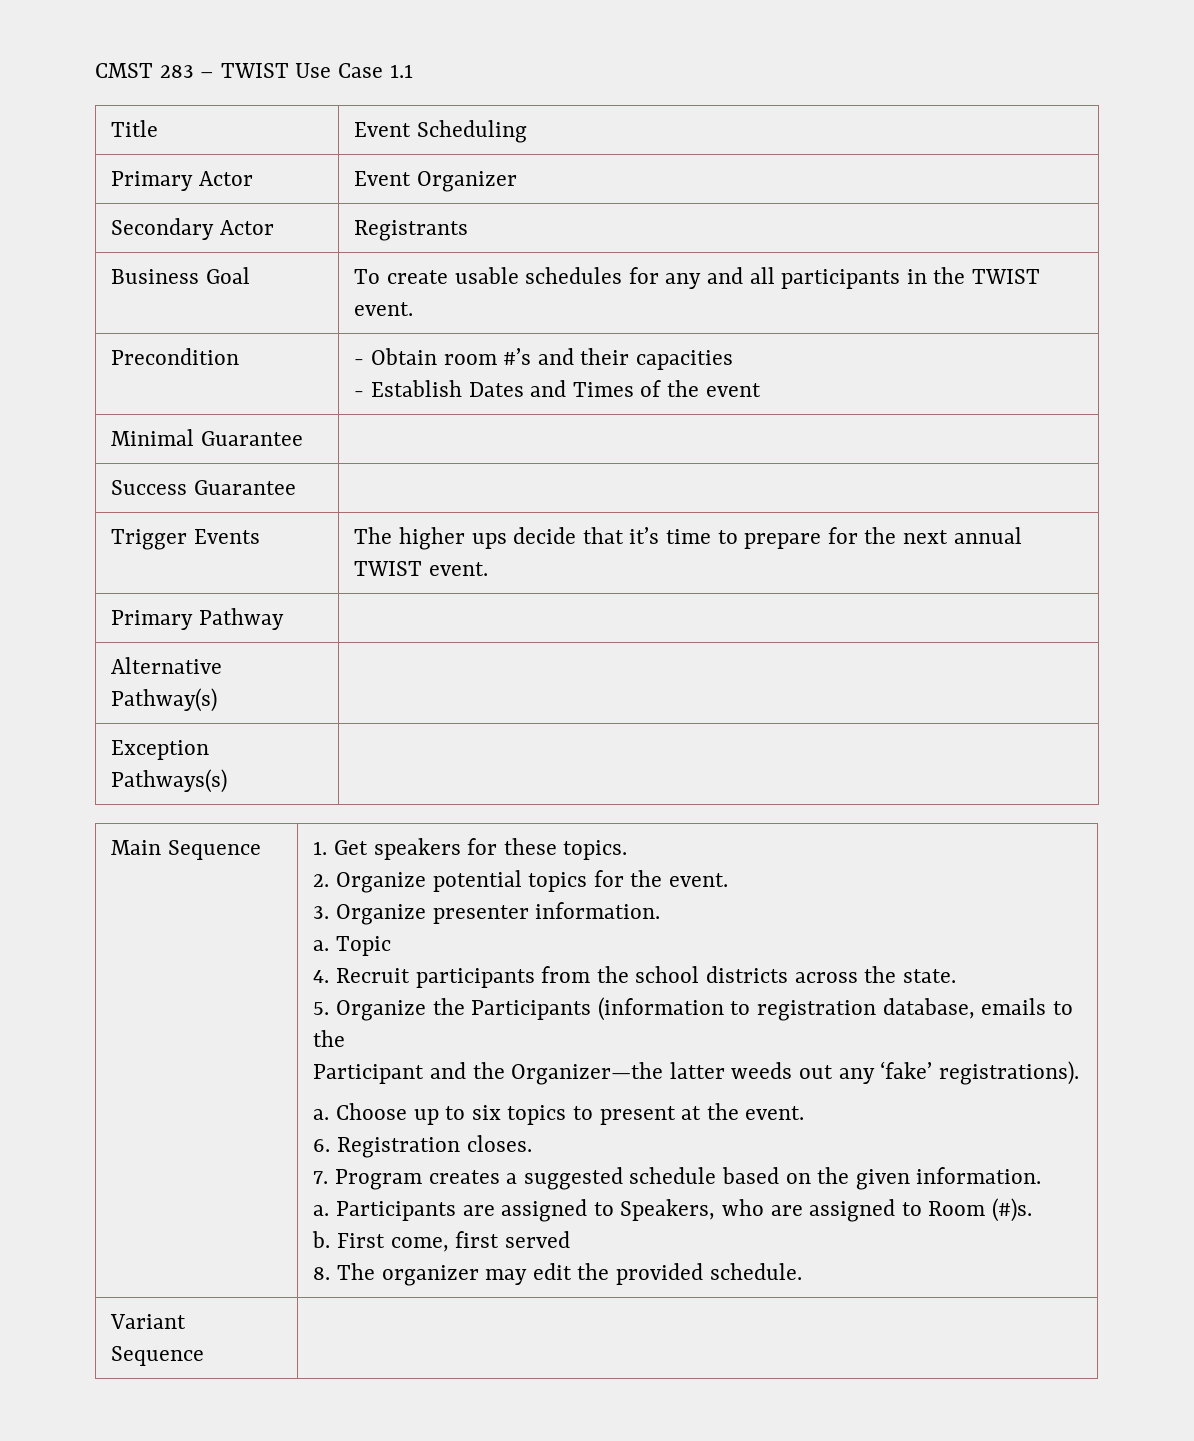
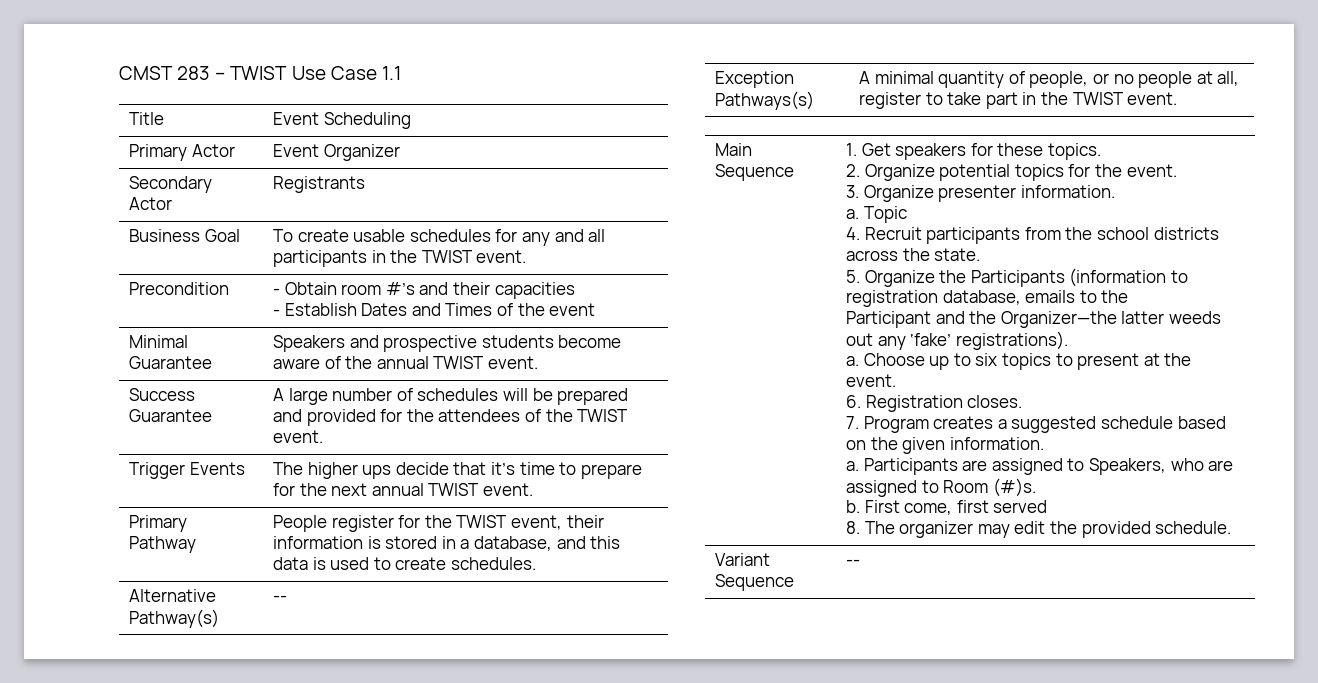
- Minimal Guarantee |
- Success Guarantee |
+ Minimal Guarantee | Speakers and prospective students become aware of the annual TWIST event.
+ Success Guarantee | A large number of schedules will be prepared and provided for the attendees of the TWIST event.
- Primary Pathway |
+ Primary Pathway | People register for the TWIST event, their information is stored in a database, and this data is used to create schedules.
- Alternative Pathway(s) |
+ Alternative Pathway(s) | --
- Exception Pathways(s) |
+ Exception Pathways(s) | A minimal quantity of people, or no people at all, register to take part in the TWIST event.
- Variant Sequence |
+ Variant Sequence | --

